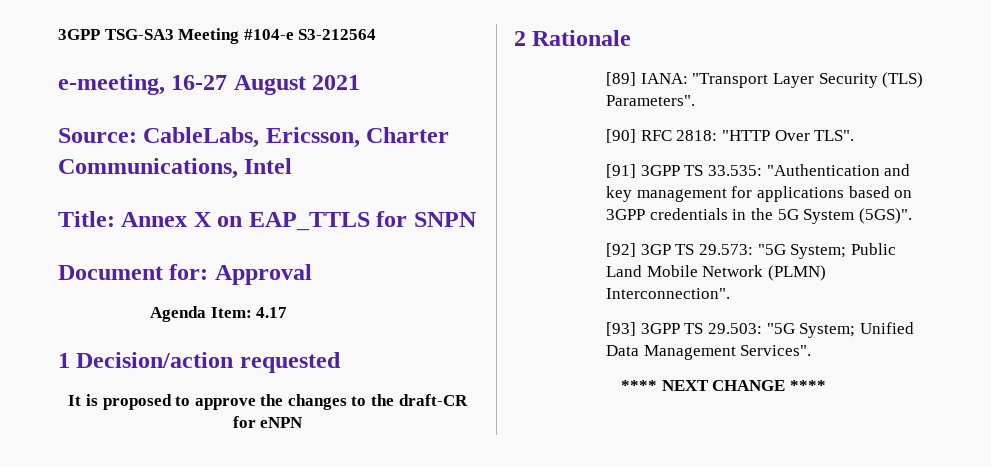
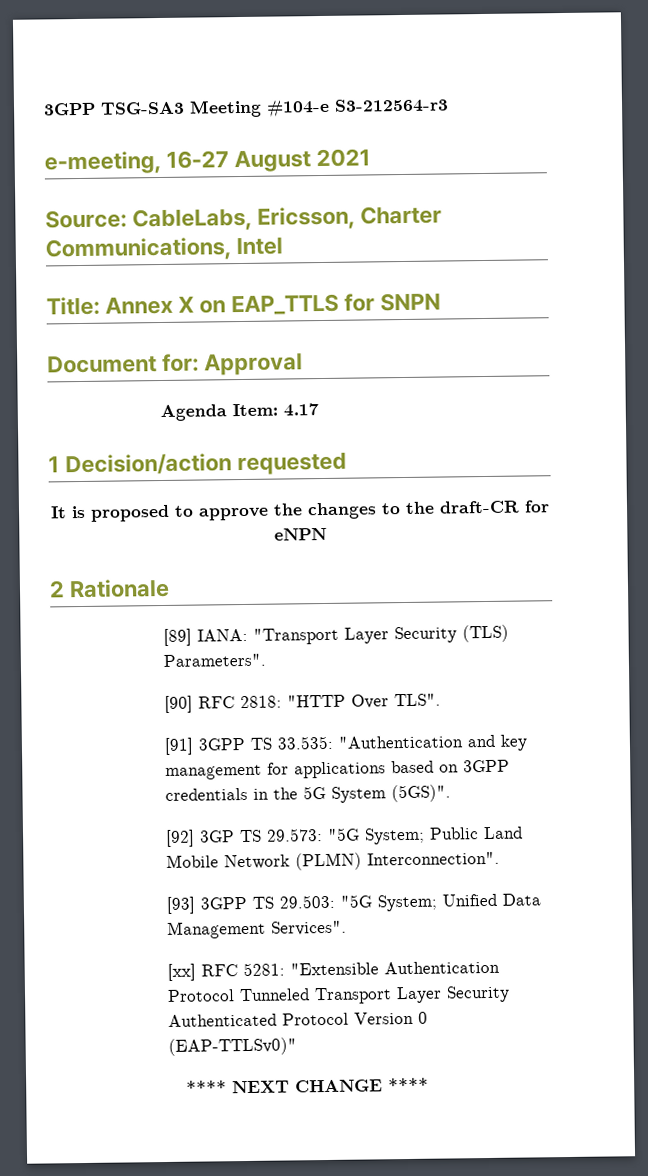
- 3GPP TSG-SA3 Meeting #104-e S3-212564
+ 3GPP TSG-SA3 Meeting #104-e S3-212564-r3
+ [xx] RFC 5281: "Extensible Authentication Protocol Tunneled Transport Layer Security Authenticated Protocol Version 0 (EAP-TTLSv0)"

